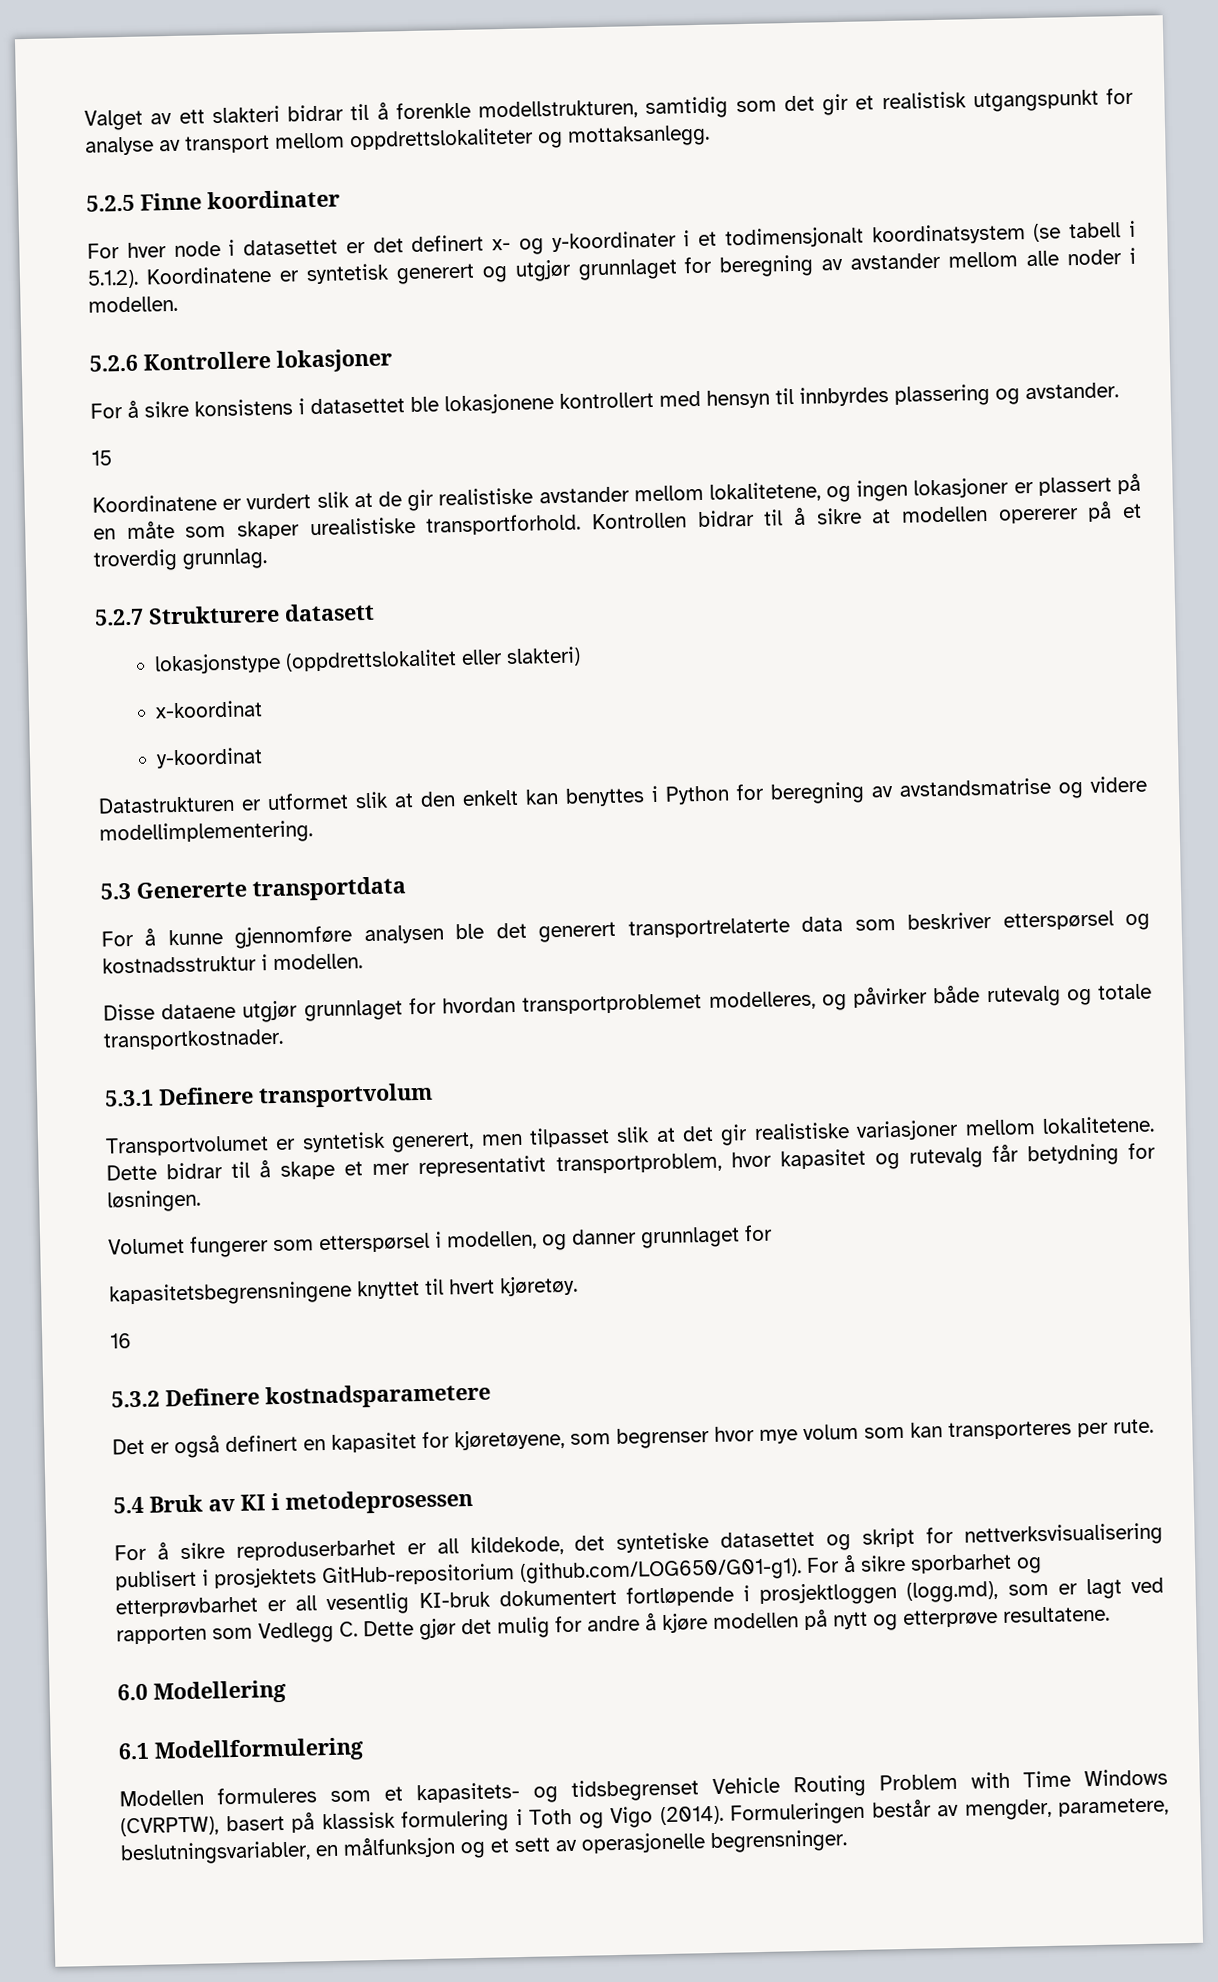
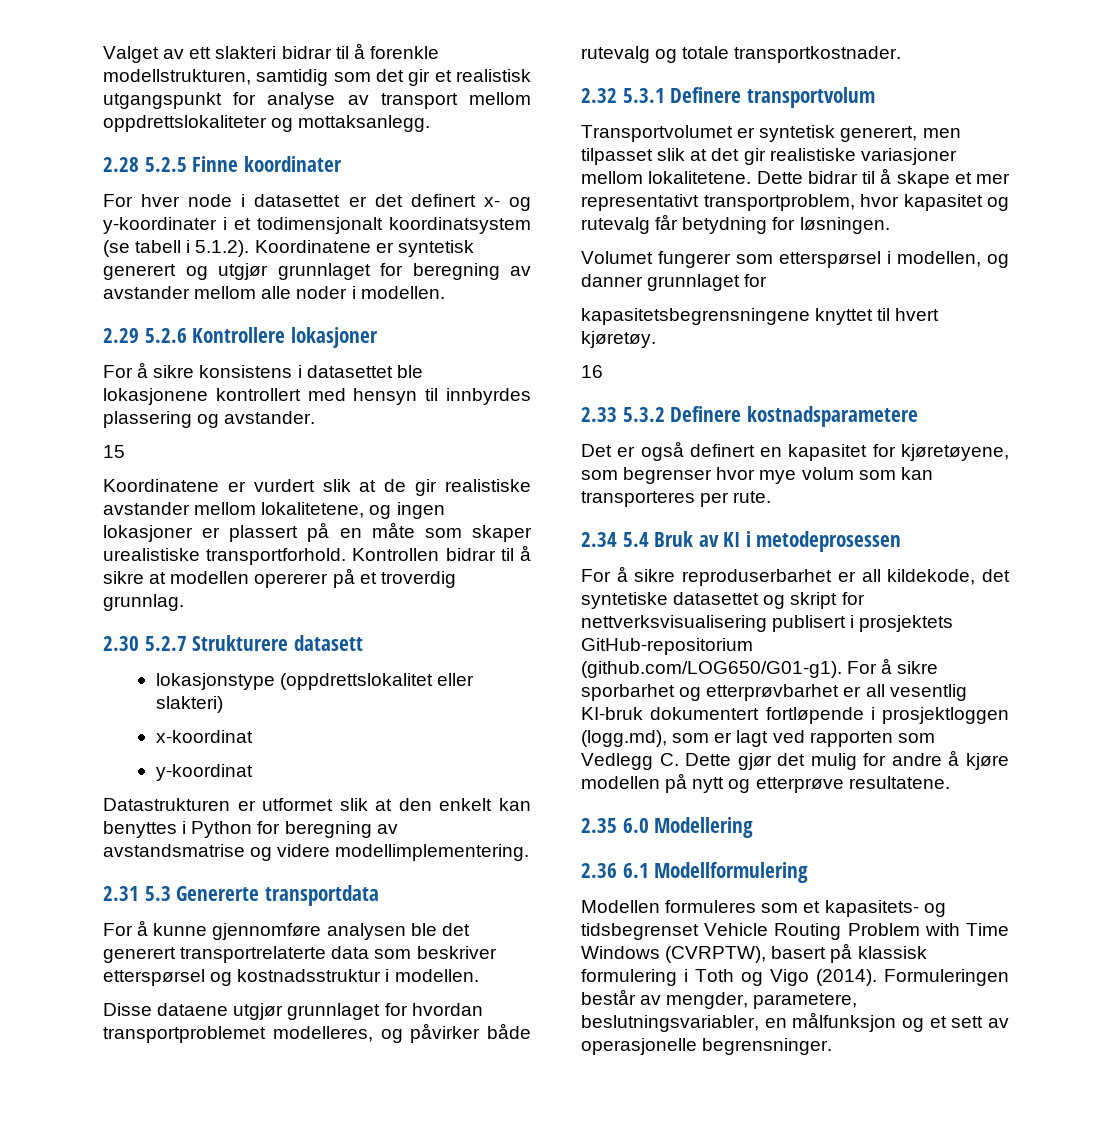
- 5.2.5 Finne koordinater
+ 2.28 5.2.5 Finne koordinater
- 5.2.6 Kontrollere lokasjoner
+ 2.29 5.2.6 Kontrollere lokasjoner
- 5.2.7 Strukturere datasett
+ 2.30 5.2.7 Strukturere datasett
- 5.3 Genererte transportdata
+ 2.31 5.3 Genererte transportdata
- 5.3.1 Definere transportvolum
+ 2.32 5.3.1 Definere transportvolum
- 5.3.2 Definere kostnadsparametere
+ 2.33 5.3.2 Definere kostnadsparametere
- 5.4 Bruk av KI i metodeprosessen
+ 2.34 5.4 Bruk av KI i metodeprosessen
- 6.0 Modellering
+ 2.35 6.0 Modellering
- 6.1 Modellformulering
+ 2.36 6.1 Modellformulering

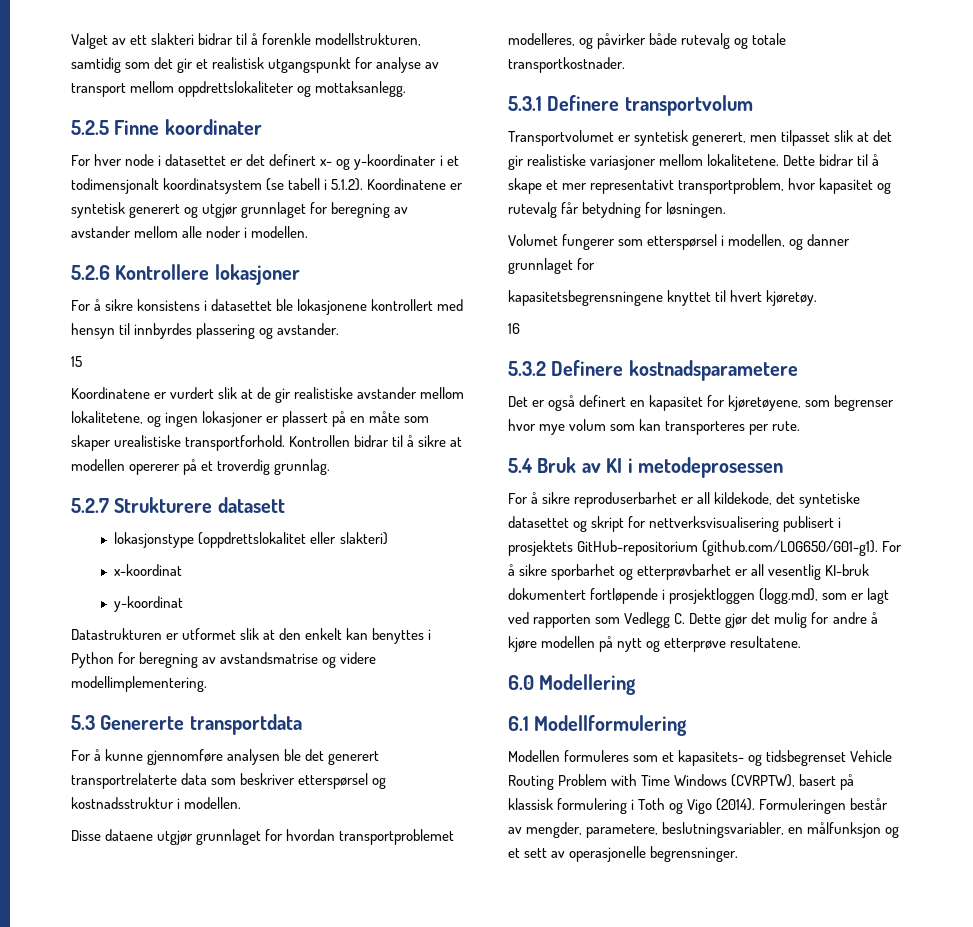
- 2.28 5.2.5 Finne koordinater
+ 5.2.5 Finne koordinater
- 2.29 5.2.6 Kontrollere lokasjoner
+ 5.2.6 Kontrollere lokasjoner
- 2.30 5.2.7 Strukturere datasett
+ 5.2.7 Strukturere datasett
- 2.31 5.3 Genererte transportdata
+ 5.3 Genererte transportdata
- 2.32 5.3.1 Definere transportvolum
+ 5.3.1 Definere transportvolum
- 2.33 5.3.2 Definere kostnadsparametere
+ 5.3.2 Definere kostnadsparametere
- 2.34 5.4 Bruk av KI i metodeprosessen
+ 5.4 Bruk av KI i metodeprosessen
- 2.35 6.0 Modellering
+ 6.0 Modellering
- 2.36 6.1 Modellformulering
+ 6.1 Modellformulering

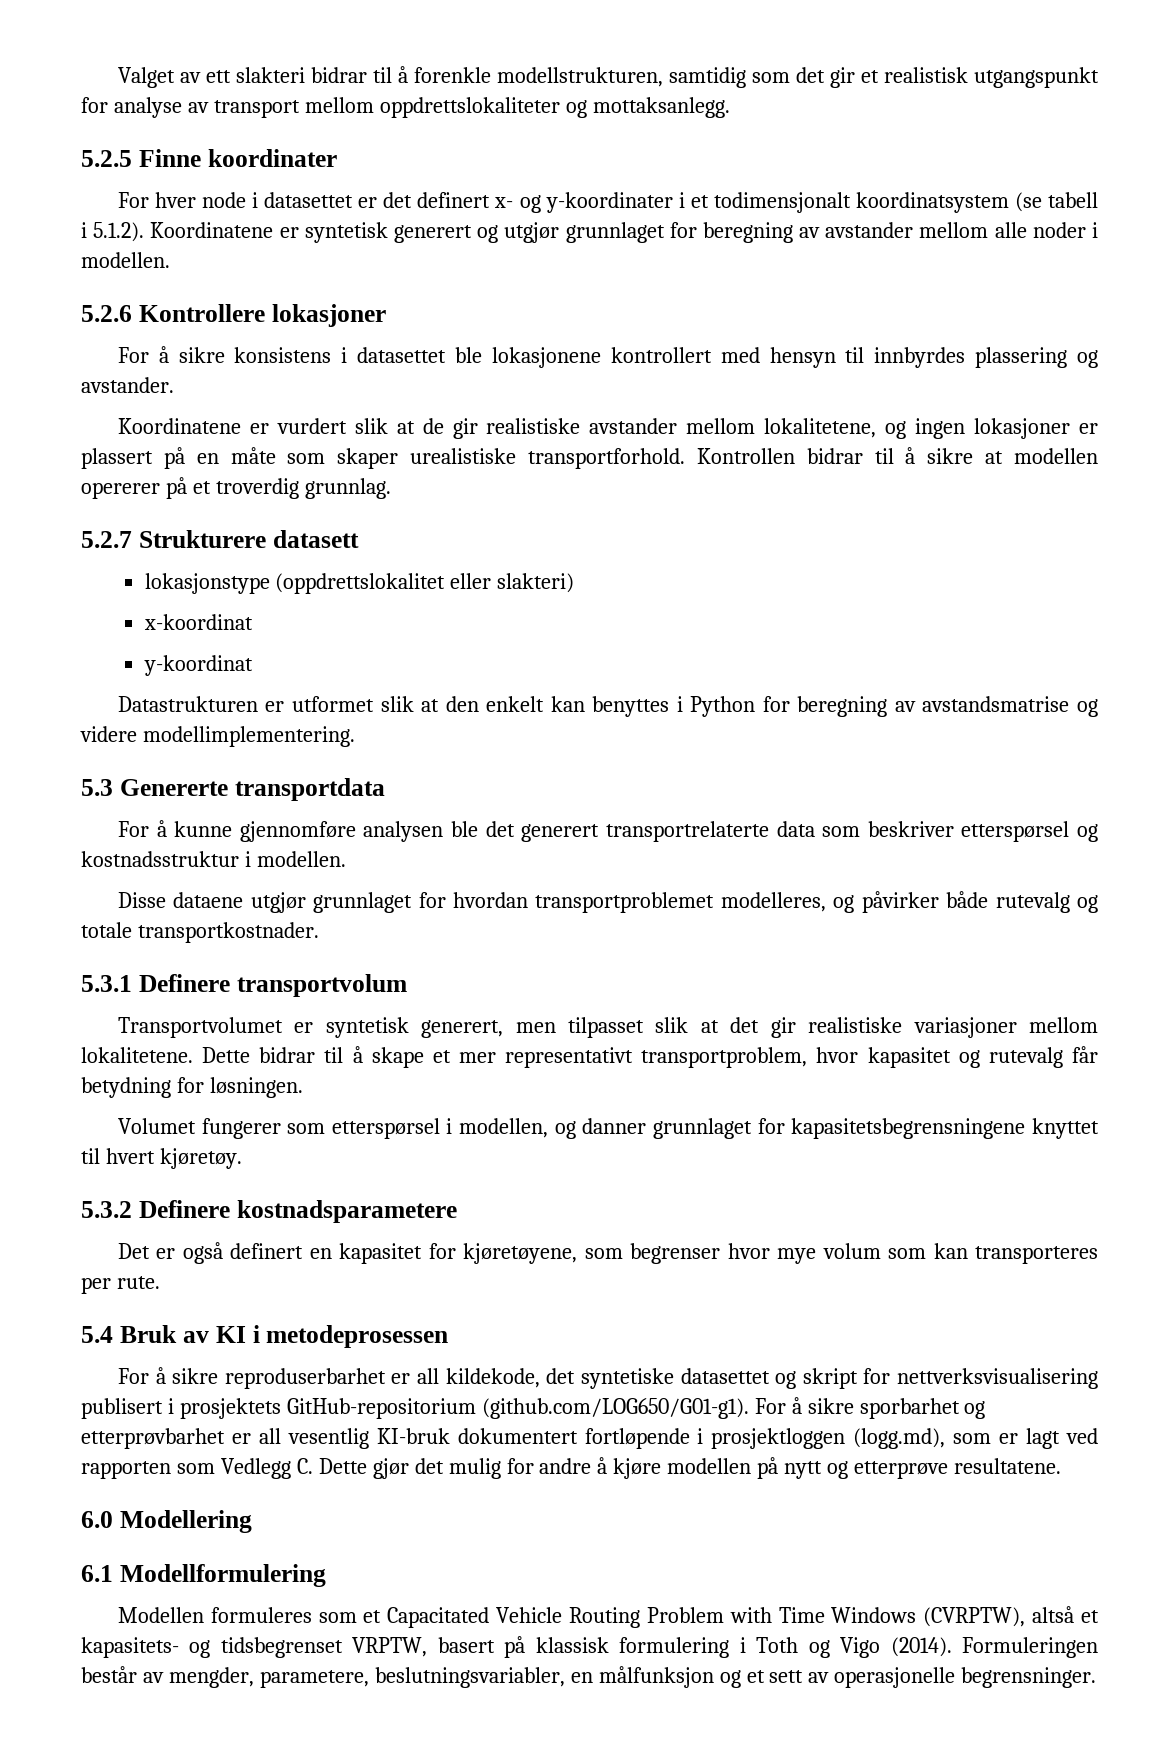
- 15
- Volumet fungerer som etterspørsel i modellen, og danner grunnlaget for
- kapasitetsbegrensningene knyttet til hvert kjøretøy.
+ Volumet fungerer som etterspørsel i modellen, og danner grunnlaget for kapasitetsbegrensningene knyttet til hvert kjøretøy.
- 16
- Modellen formuleres som et kapasitets- og tidsbegrenset Vehicle Routing Problem with Time Windows (CVRPTW), basert på klassisk formulering i Toth og Vigo (2014).
+ Modellen formuleres som et Capacitated Vehicle Routing Problem with Time Windows (CVRPTW), altså et kapasitets- og tidsbegrenset VRPTW, basert på klassisk formulering i Toth og Vigo (2014).

